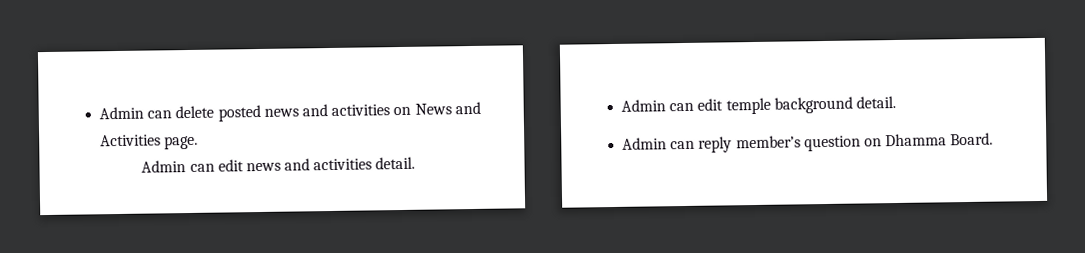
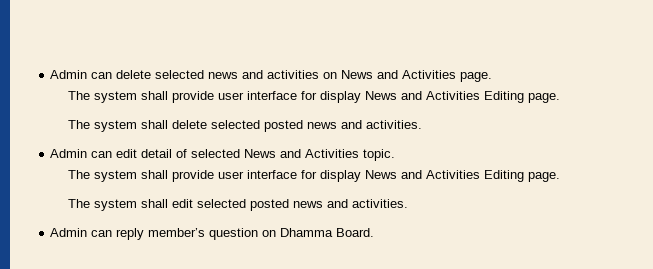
- Admin can delete posted news and activities on News and Activities page.
- Admin can edit news and activities detail.
- Admin can edit temple background detail.
+ Admin can delete selected news and activities on News and Activities page.
+ The system shall provide user interface for display News and Activities Editing page.
+ The system shall delete selected posted news and activities.
+ Admin can edit detail of selected News and Activities topic.
+ The system shall provide user interface for display News and Activities Editing page.
+ The system shall edit selected posted news and activities.

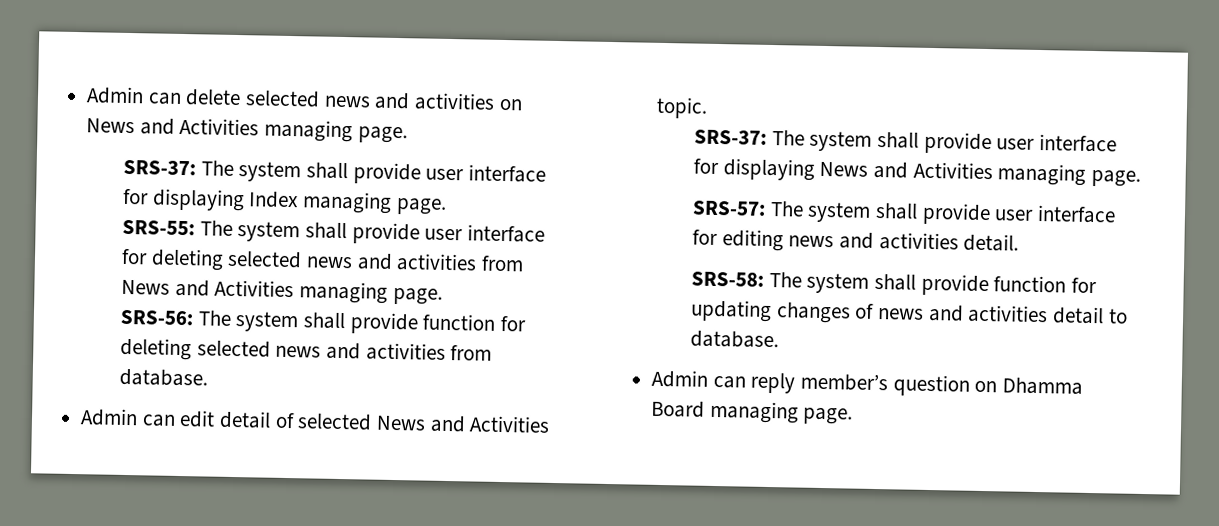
- Admin can delete selected news and activities on News and Activities page.
- The system shall provide user interface for display News and Activities Editing page.
- The system shall delete selected posted news and activities.
+ Admin can delete selected news and activities on News and Activities managing page.
+ SRS-37: The system shall provide user interface for displaying Index managing page.
+ SRS-55: The system shall provide user interface for deleting selected news and activities from News and Activities managing page.
+ SRS-56: The system shall provide function for deleting selected news and activities from database.
  Admin can edit detail of selected News and Activities topic.
- The system shall provide user interface for display News and Activities Editing page.
- The system shall edit selected posted news and activities.
+ SRS-37: The system shall provide user interface for displaying News and Activities managing page.
+ SRS-57: The system shall provide user interface for editing news and activities detail.
+ SRS-58: The system shall provide function for updating changes of news and activities detail to database.
- Admin can reply member’s question on Dhamma Board.
+ Admin can reply member’s question on Dhamma Board managing page.

